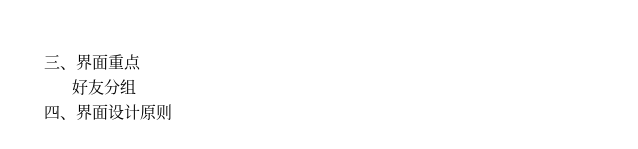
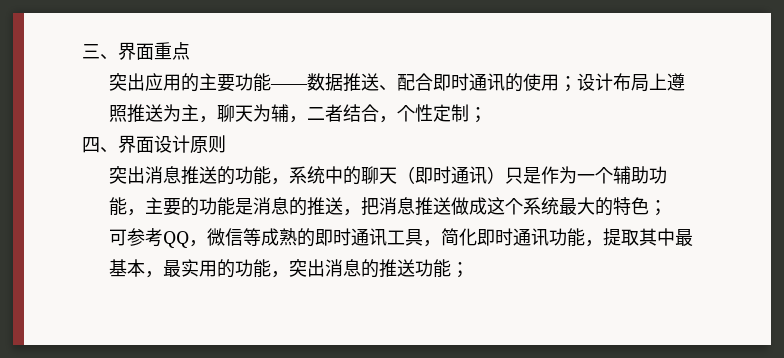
- 好友分组
+ 突出应用的主要功能——数据推送、配合即时通讯的使用；设计布局上遵照推送为主，聊天为辅，二者结合，个性定制；
  四、界面设计原则
+ 突出消息推送的功能，系统中的聊天（即时通讯）只是作为一个辅助功能，主要的功能是消息的推送，把消息推送做成这个系统最大的特色；
+ 可参考QQ，微信等成熟的即时通讯工具，简化即时通讯功能，提取其中最基本，最实用的功能，突出消息的推送功能；

